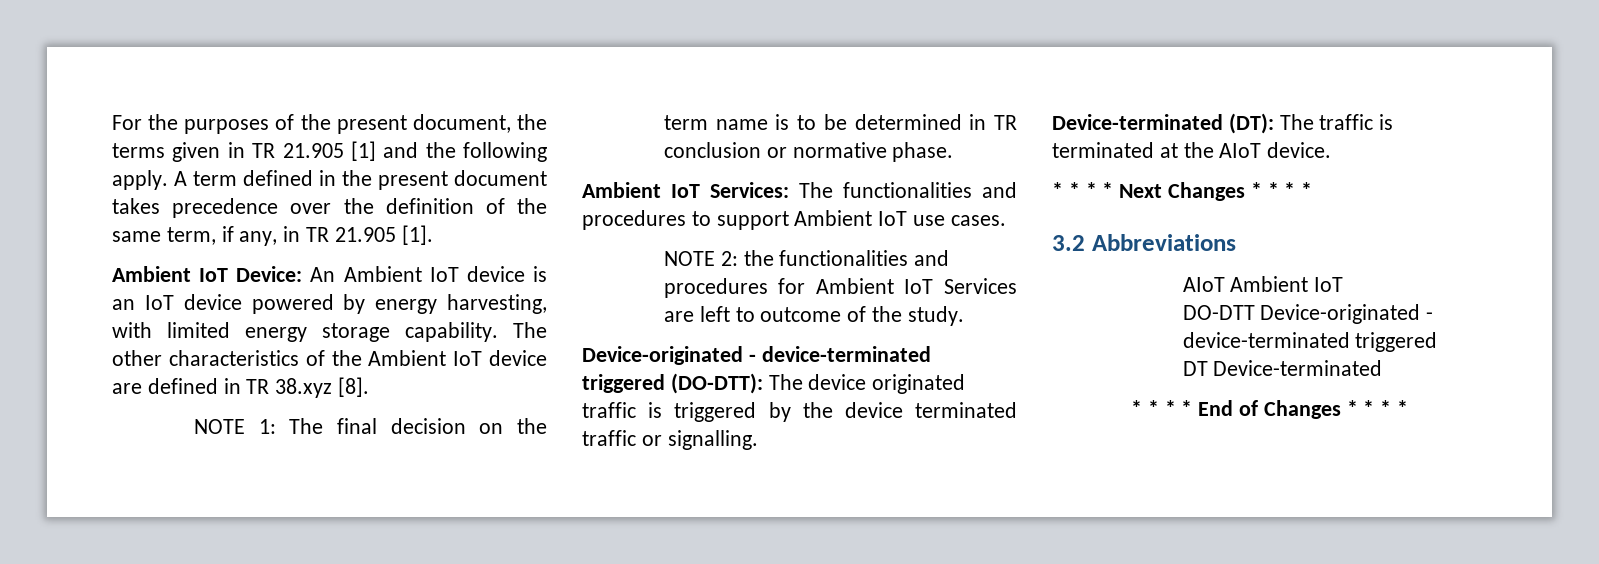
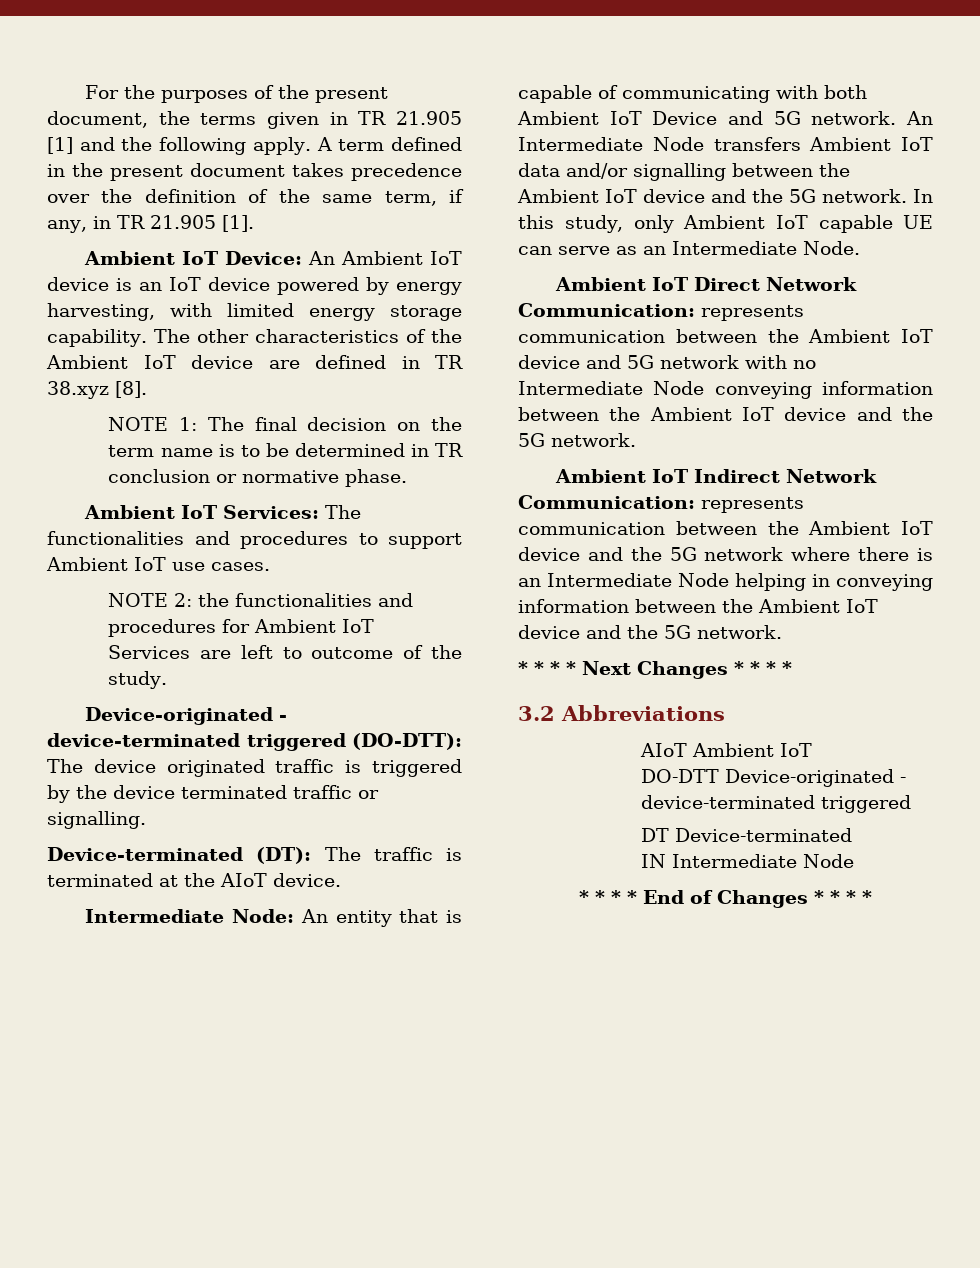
+ Intermediate Node: An entity that is capable of communicating with both Ambient IoT Device and 5G network. An Intermediate Node transfers Ambient IoT data and/or signalling between the Ambient IoT device and the 5G network. In this study, only Ambient IoT capable UE can serve as an Intermediate Node.
+ Ambient IoT Direct Network Communication: represents communication between the Ambient IoT device and 5G network with no Intermediate Node conveying information between the Ambient IoT device and the 5G network.
+ Ambient IoT Indirect Network Communication: represents communication between the Ambient IoT device and the 5G network where there is an Intermediate Node helping in conveying information between the Ambient IoT device and the 5G network.
+ IN Intermediate Node

